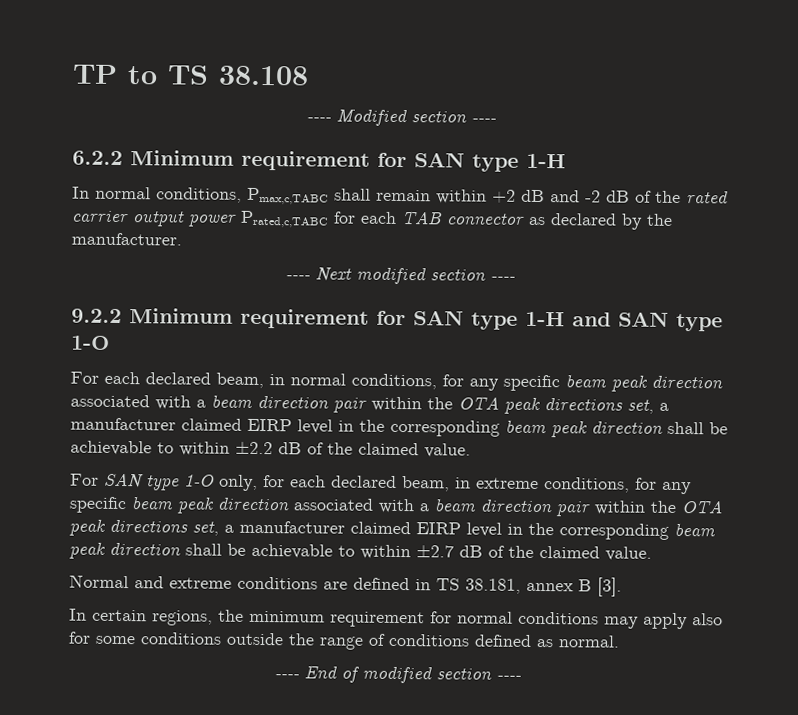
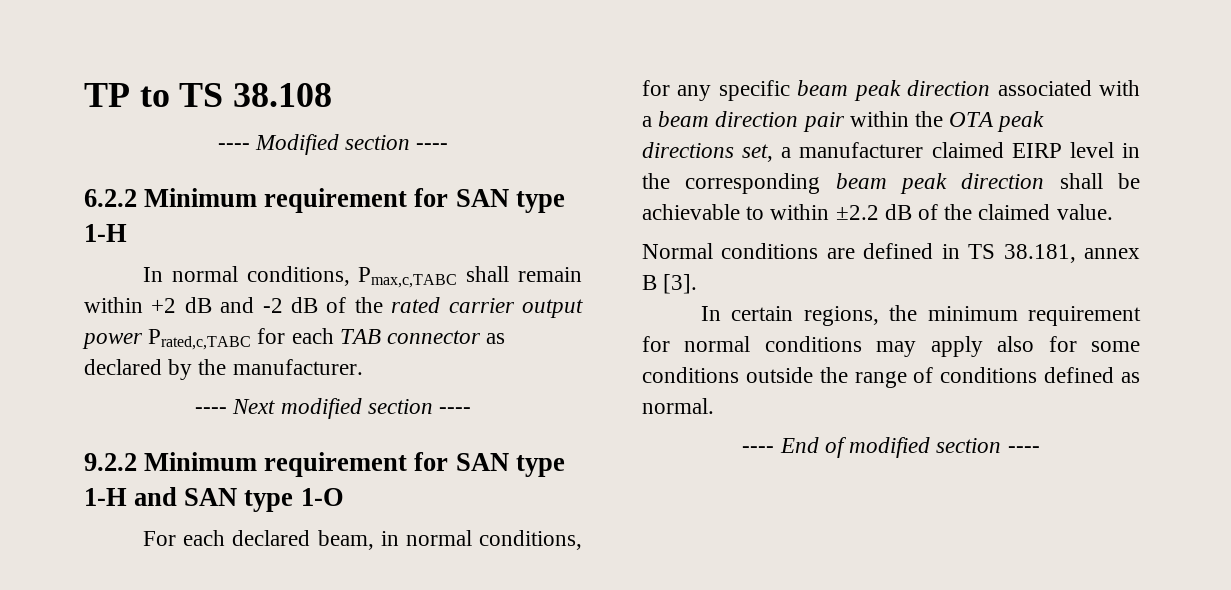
- For SAN type 1-O only, for each declared beam, in extreme conditions, for any specific beam peak direction associated with a beam direction pair within the OTA peak directions set, a manufacturer claimed EIRP level in the corresponding beam peak direction shall be achievable to within ±2.7 dB of the claimed value.
- Normal and extreme conditions are defined in TS 38.181, annex B [3].
+ Normal conditions are defined in TS 38.181, annex B [3].

